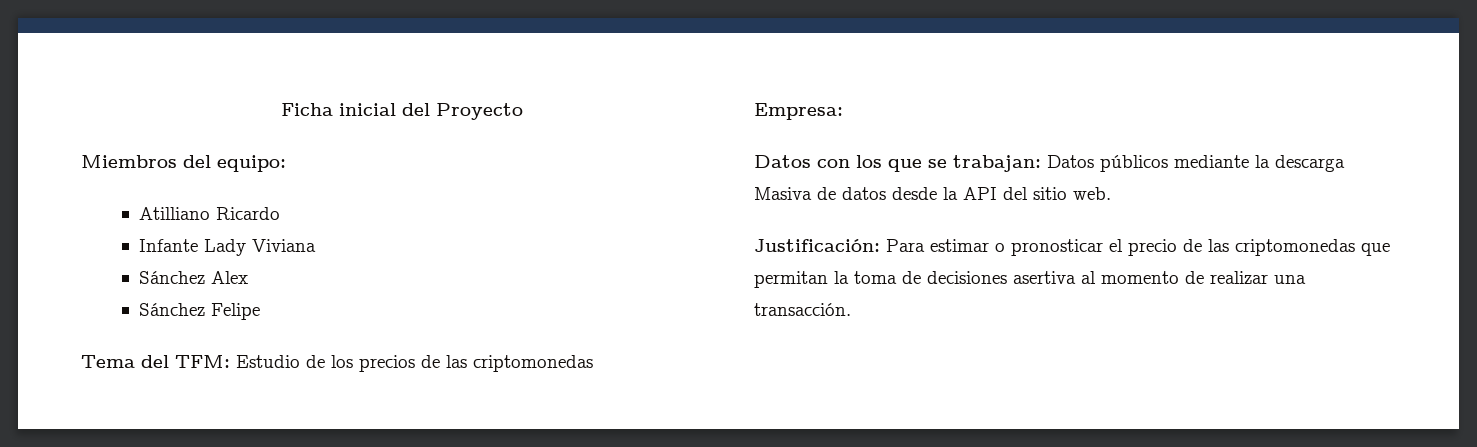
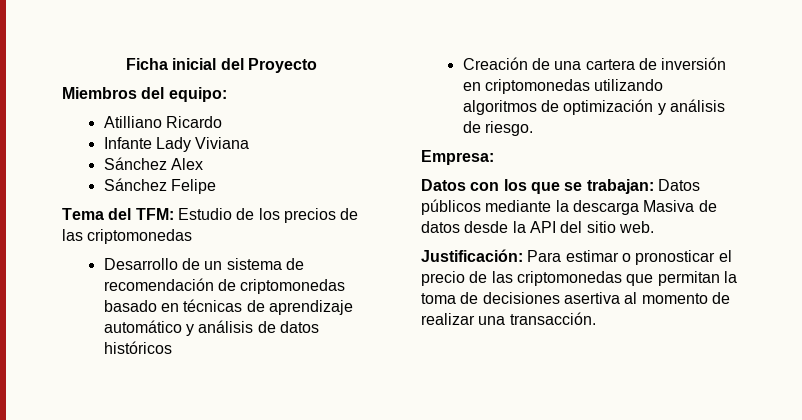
+ Desarrollo de un sistema de recomendación de criptomonedas basado en técnicas de aprendizaje automático y análisis de datos históricos
+ Creación de una cartera de inversión en criptomonedas utilizando algoritmos de optimización y análisis de riesgo.

